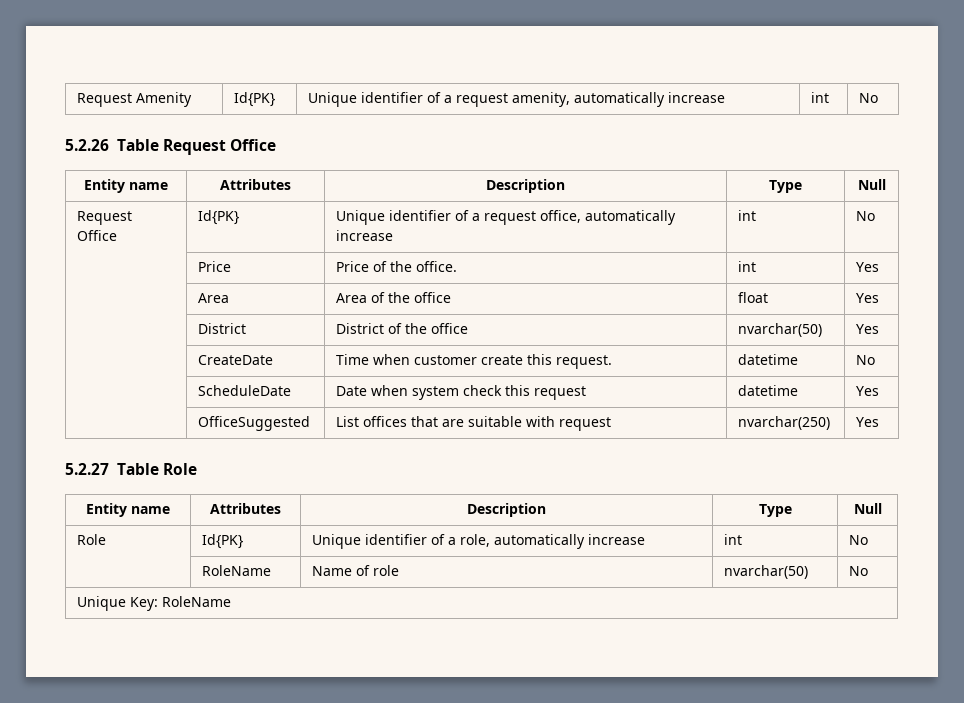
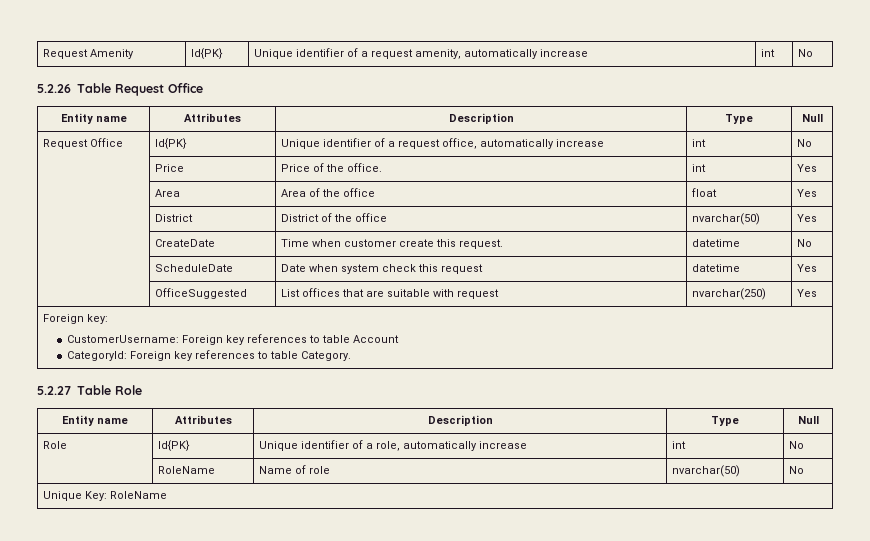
+ Foreign key:
+ CustomerUsername: Foreign key references to table Account
+ CategoryId: Foreign key references to table Category.

